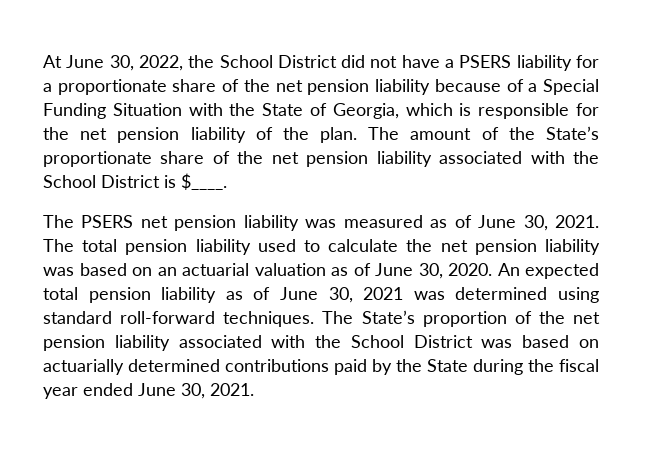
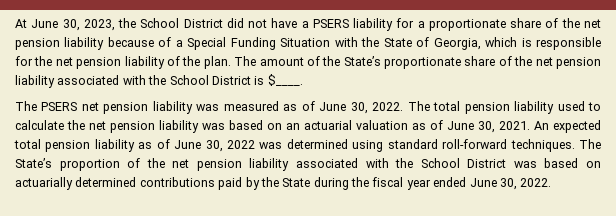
- At June 30, 2022, the School District did not have a PSERS liability for a proportionate share of the net pension liability because of a Special Funding Situation with the State of Georgia, which is responsible for the net pension liability of the plan.
+ At June 30, 2023, the School District did not have a PSERS liability for a proportionate share of the net pension liability because of a Special Funding Situation with the State of Georgia, which is responsible for the net pension liability of the plan.
- The PSERS net pension liability was measured as of June 30, 2021.
+ The PSERS net pension liability was measured as of June 30, 2022.
- The total pension liability used to calculate the net pension liability was based on an actuarial valuation as of June 30, 2020.
+ The total pension liability used to calculate the net pension liability was based on an actuarial valuation as of June 30, 2021.
- An expected total pension liability as of June 30, 2021 was determined using standard roll-forward techniques.
+ An expected total pension liability as of June 30, 2022 was determined using standard roll-forward techniques.
- The State’s proportion of the net pension liability associated with the School District was based on actuarially determined contributions paid by the State during the fiscal year ended June 30, 2021.
+ The State’s proportion of the net pension liability associated with the School District was based on actuarially determined contributions paid by the State during the fiscal year ended June 30, 2022.

